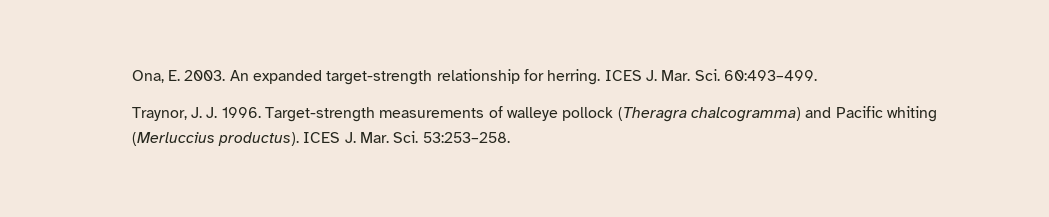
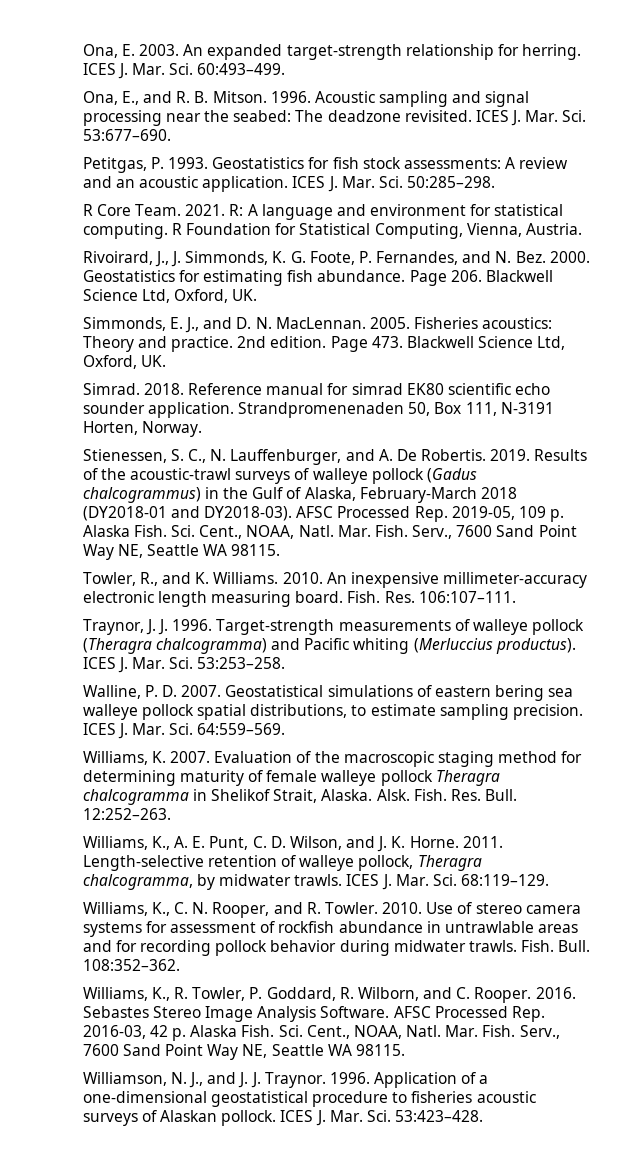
+ Ona, E., and R. B. Mitson. 1996. Acoustic sampling and signal processing near the seabed: The deadzone revisited. ICES J. Mar. Sci. 53:677–690.
+ Petitgas, P. 1993. Geostatistics for fish stock assessments: A review and an acoustic application. ICES J. Mar. Sci. 50:285–298.
+ R Core Team. 2021. R: A language and environment for statistical computing. R Foundation for Statistical Computing, Vienna, Austria.
+ Rivoirard, J., J. Simmonds, K. G. Foote, P. Fernandes, and N. Bez. 2000. Geostatistics for estimating fish abundance. Page 206. Blackwell Science Ltd, Oxford, UK.
+ Simmonds, E. J., and D. N. MacLennan. 2005. Fisheries acoustics: Theory and practice. 2nd edition. Page 473. Blackwell Science Ltd, Oxford, UK.
+ Simrad. 2018. Reference manual for simrad EK80 scientific echo sounder application. Strandpromenenaden 50, Box 111, N-3191 Horten, Norway.
+ Stienessen, S. C., N. Lauffenburger, and A. De Robertis. 2019. Results of the acoustic-trawl surveys of walleye pollock (Gadus chalcogrammus) in the Gulf of Alaska, February-March 2018 (DY2018-01 and DY2018-03). AFSC Processed Rep. 2019-05, 109 p. Alaska Fish. Sci. Cent., NOAA, Natl. Mar. Fish. Serv., 7600 Sand Point Way NE, Seattle WA 98115.
+ Towler, R., and K. Williams. 2010. An inexpensive millimeter-accuracy electronic length measuring board. Fish. Res. 106:107–111.
+ Walline, P. D. 2007. Geostatistical simulations of eastern bering sea walleye pollock spatial distributions, to estimate sampling precision. ICES J. Mar. Sci. 64:559–569.
+ Williams, K. 2007. Evaluation of the macroscopic staging method for determining maturity of female walleye pollock Theragra chalcogramma in Shelikof Strait, Alaska. Alsk. Fish. Res. Bull. 12:252–263.
+ Williams, K., A. E. Punt, C. D. Wilson, and J. K. Horne. 2011. Length-selective retention of walleye pollock, Theragra chalcogramma, by midwater trawls. ICES J. Mar. Sci. 68:119–129.
+ Williams, K., C. N. Rooper, and R. Towler. 2010. Use of stereo camera systems for assessment of rockfish abundance in untrawlable areas and for recording pollock behavior during midwater trawls. Fish. Bull. 108:352–362.
+ Williams, K., R. Towler, P. Goddard, R. Wilborn, and C. Rooper. 2016. Sebastes Stereo Image Analysis Software. AFSC Processed Rep. 2016-03, 42 p. Alaska Fish. Sci. Cent., NOAA, Natl. Mar. Fish. Serv., 7600 Sand Point Way NE, Seattle WA 98115.
+ Williamson, N. J., and J. J. Traynor. 1996. Application of a one-dimensional geostatistical procedure to fisheries acoustic surveys of Alaskan pollock. ICES J. Mar. Sci. 53:423–428.

